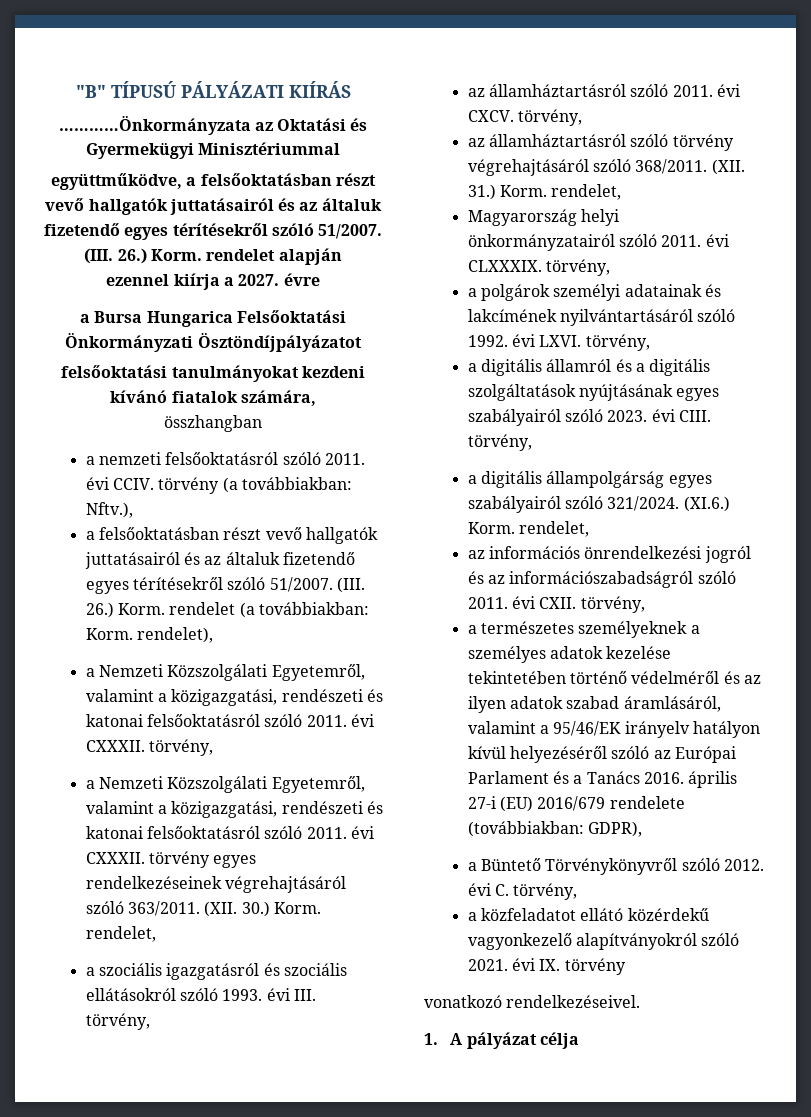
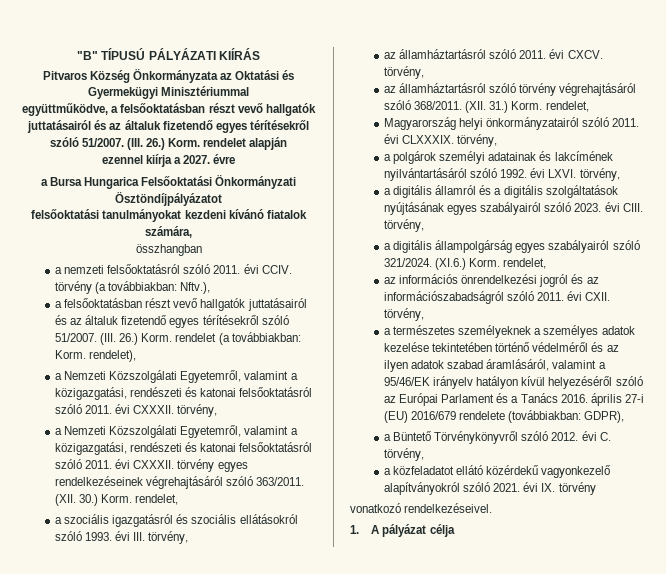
- …………Önkormányzata az Oktatási és Gyermekügyi Minisztériummal
+ Pitvaros Község Önkormányzata az Oktatási és Gyermekügyi Minisztériummal

